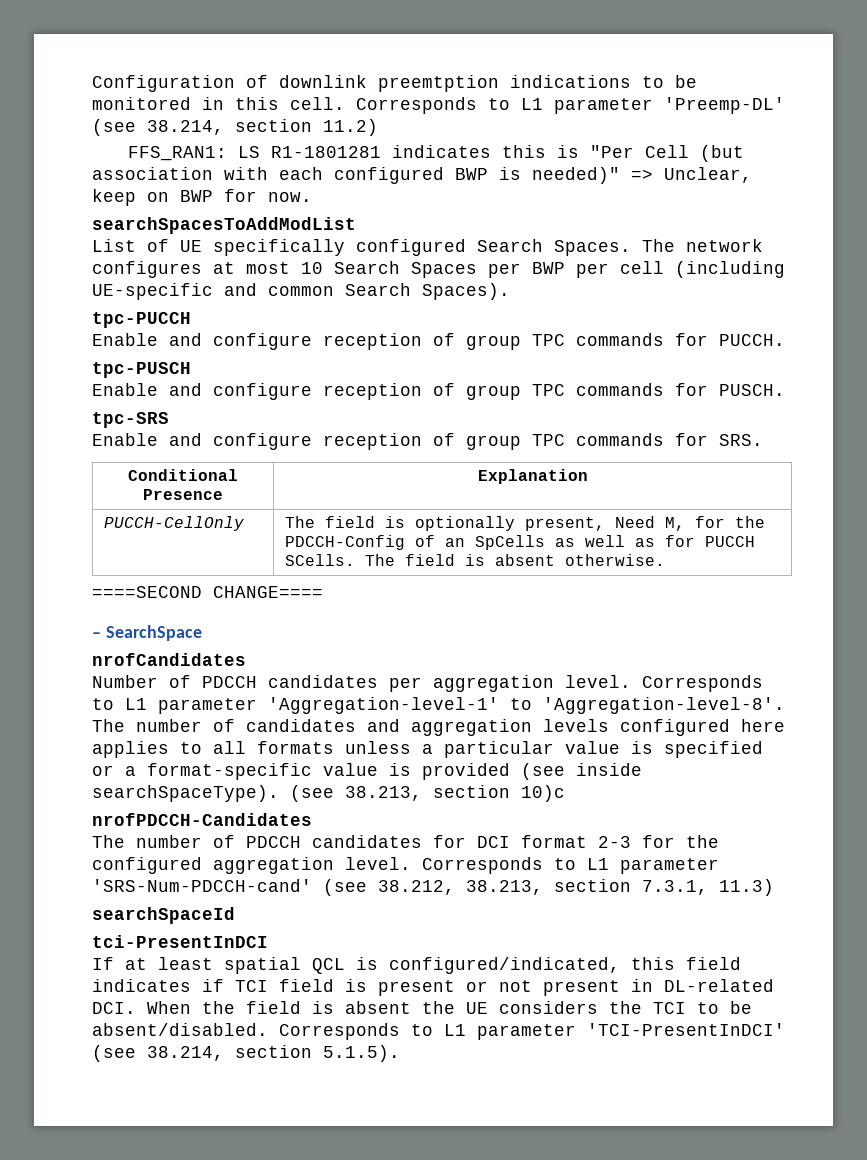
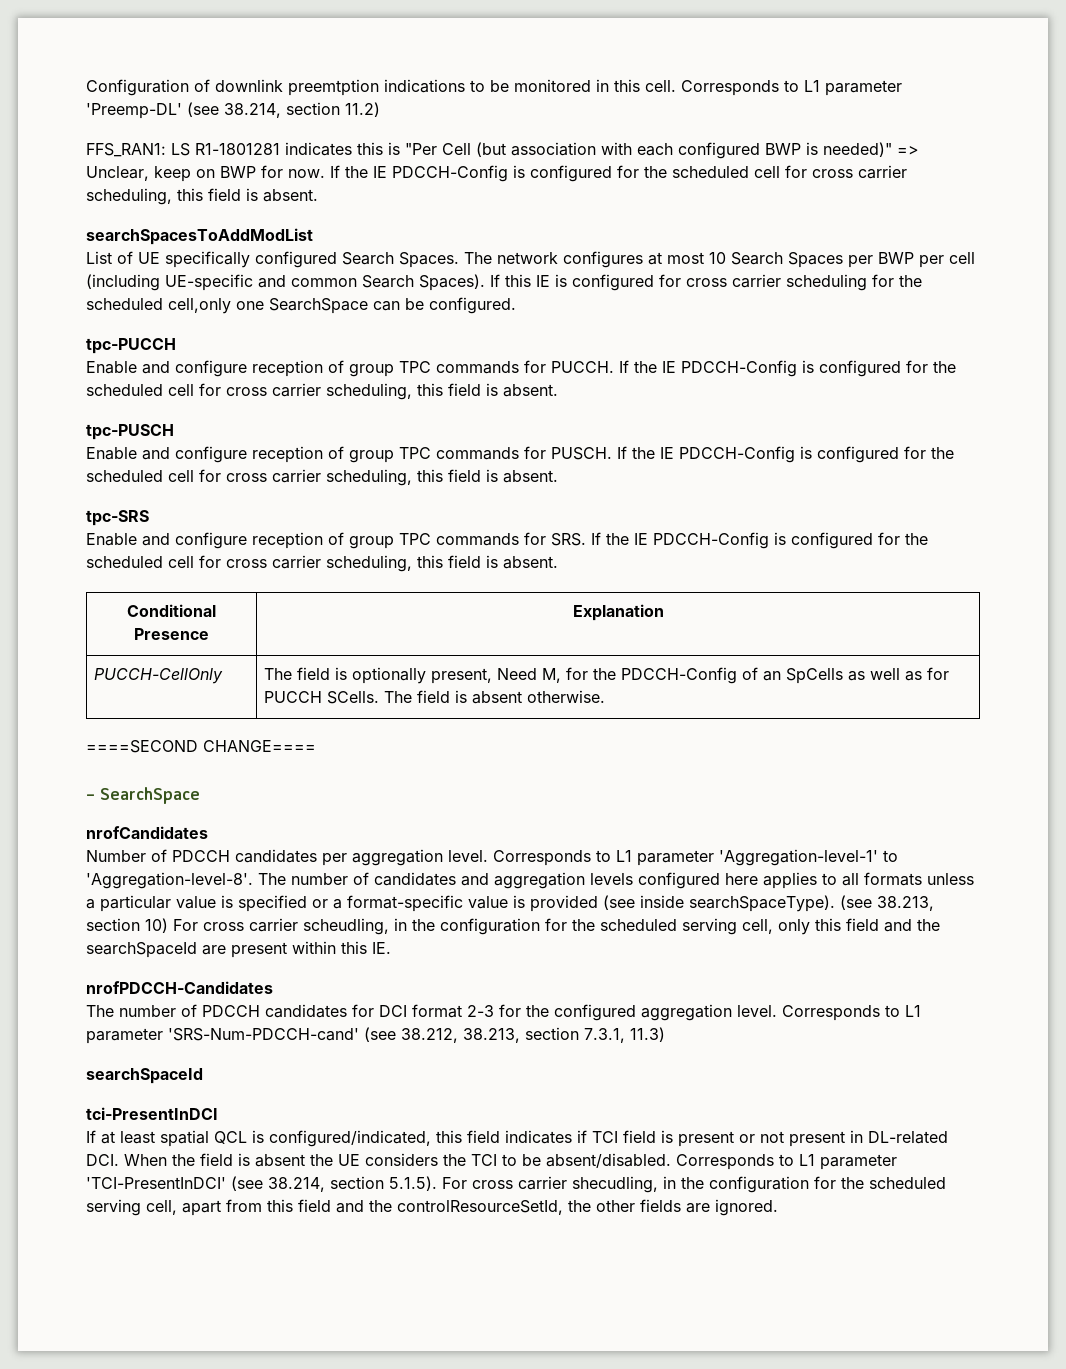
- FFS_RAN1: LS R1-1801281 indicates this is "Per Cell (but association with each configured BWP is needed)" => Unclear, keep on BWP for now.
+ FFS_RAN1: LS R1-1801281 indicates this is "Per Cell (but association with each configured BWP is needed)" => Unclear, keep on BWP for now. If the IE PDCCH-Config is configured for the scheduled cell for cross carrier scheduling, this field is absent.
+ If this IE is configured for cross carrier scheduling for the scheduled cell,only one SearchSpace can be configured.
- Enable and configure reception of group TPC commands for PUCCH.
+ Enable and configure reception of group TPC commands for PUCCH. If the IE PDCCH-Config is configured for the scheduled cell for cross carrier scheduling, this field is absent.
- Enable and configure reception of group TPC commands for PUSCH.
+ Enable and configure reception of group TPC commands for PUSCH. If the IE PDCCH-Config is configured for the scheduled cell for cross carrier scheduling, this field is absent.
- Enable and configure reception of group TPC commands for SRS.
+ Enable and configure reception of group TPC commands for SRS. If the IE PDCCH-Config is configured for the scheduled cell for cross carrier scheduling, this field is absent.
- (see 38.213, section 10)c
+ (see 38.213, section 10) For cross carrier scheudling, in the configuration for the scheduled serving cell, only this field and the searchSpaceId are present within this IE.
- Corresponds to L1 parameter 'TCI-PresentInDCI' (see 38.214, section 5.1.5).
+ Corresponds to L1 parameter 'TCI-PresentInDCI' (see 38.214, section 5.1.5). For cross carrier shecudling, in the configuration for the scheduled serving cell, apart from this field and the controlResourceSetId, the other fields are ignored.

